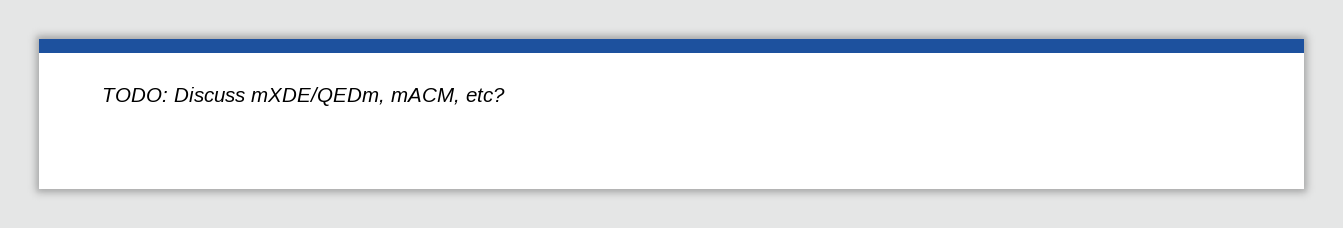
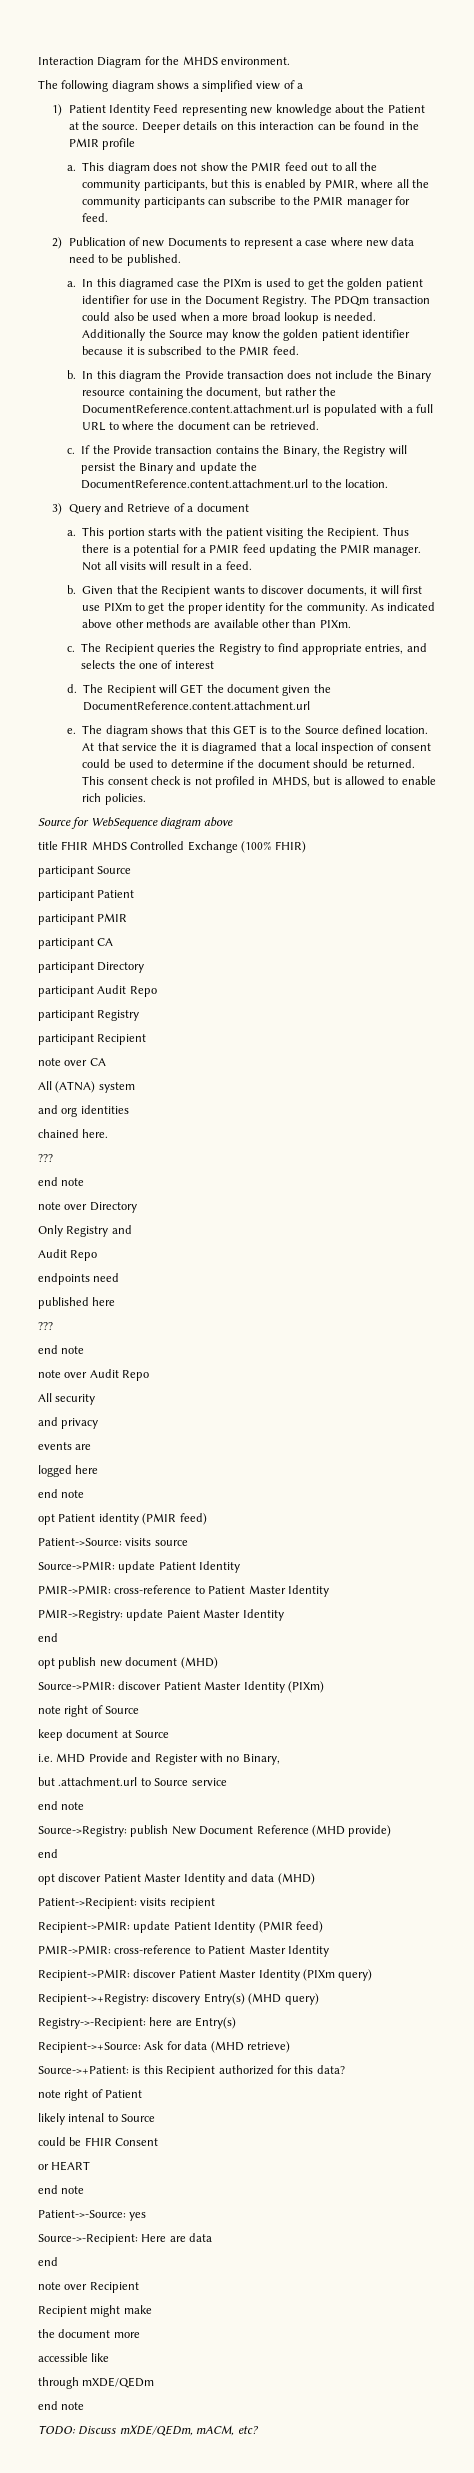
+ Interaction Diagram for the MHDS environment.
+ The following diagram shows a simplified view of a
+ 1) Patient Identity Feed representing new knowledge about the Patient at the source. Deeper details on this interaction can be found in the PMIR profile
+ a. This diagram does not show the PMIR feed out to all the community participants, but this is enabled by PMIR, where all the community participants can subscribe to the PMIR manager for feed.
+ 2) Publication of new Documents to represent a case where new data need to be published.
+ a. In this diagramed case the PIXm is used to get the golden patient identifier for use in the Document Registry. The PDQm transaction could also be used when a more broad lookup is needed. Additionally the Source may know the golden patient identifier because it is subscribed to the PMIR feed.
+ b. In this diagram the Provide transaction does not include the Binary resource containing the document, but rather the DocumentReference.content.attachment.url is populated with a full URL to where the document can be retrieved.
+ c. If the Provide transaction contains the Binary, the Registry will persist the Binary and update the DocumentReference.content.attachment.url to the location.
+ 3) Query and Retrieve of a document
+ a. This portion starts with the patient visiting the Recipient. Thus there is a potential for a PMIR feed updating the PMIR manager. Not all visits will result in a feed.
+ b. Given that the Recipient wants to discover documents, it will first use PIXm to get the proper identity for the community. As indicated above other methods are available other than PIXm.
+ c. The Recipient queries the Registry to find appropriate entries, and selects the one of interest
+ d. The Recipient will GET the document given the DocumentReference.content.attachment.url
+ e. The diagram shows that this GET is to the Source defined location. At that service the it is diagramed that a local inspection of consent could be used to determine if the document should be returned. This consent check is not profiled in MHDS, but is allowed to enable rich policies.
+ Source for WebSequence diagram above
+ title FHIR MHDS Controlled Exchange (100% FHIR)
+ participant Source
+ participant Patient
+ participant PMIR
+ participant CA
+ participant Directory
+ participant Audit Repo
+ participant Registry
+ participant Recipient
+ note over CA
+ All (ATNA) system
+ and org identities
+ chained here.
+ ???
+ end note
+ note over Directory
+ Only Registry and
+ Audit Repo
+ endpoints need
+ published here
+ ???
+ end note
+ note over Audit Repo
+ All security
+ and privacy
+ events are
+ logged here
+ end note
+ opt Patient identity (PMIR feed)
+ Patient->Source: visits source
+ Source->PMIR: update Patient Identity
+ PMIR->PMIR: cross-reference to Patient Master Identity
+ PMIR->Registry: update Paient Master Identity
+ end
+ opt publish new document (MHD)
+ Source->PMIR: discover Patient Master Identity (PIXm)
+ note right of Source
+ keep document at Source
+ i.e. MHD Provide and Register with no Binary,
+ but .attachment.url to Source service
+ end note
+ Source->Registry: publish New Document Reference (MHD provide)
+ end
+ opt discover Patient Master Identity and data (MHD)
+ Patient->Recipient: visits recipient
+ Recipient->PMIR: update Patient Identity (PMIR feed)
+ PMIR->PMIR: cross-reference to Patient Master Identity
+ Recipient->PMIR: discover Patient Master Identity (PIXm query)
+ Recipient->+Registry: discovery Entry(s) (MHD query)
+ Registry->-Recipient: here are Entry(s)
+ Recipient->+Source: Ask for data (MHD retrieve)
+ Source->+Patient: is this Recipient authorized for this data?
+ note right of Patient
+ likely intenal to Source
+ could be FHIR Consent
+ or HEART
+ end note
+ Patient->-Source: yes
+ Source->-Recipient: Here are data
+ end
+ note over Recipient
+ Recipient might make
+ the document more
+ accessible like
+ through mXDE/QEDm
+ end note

